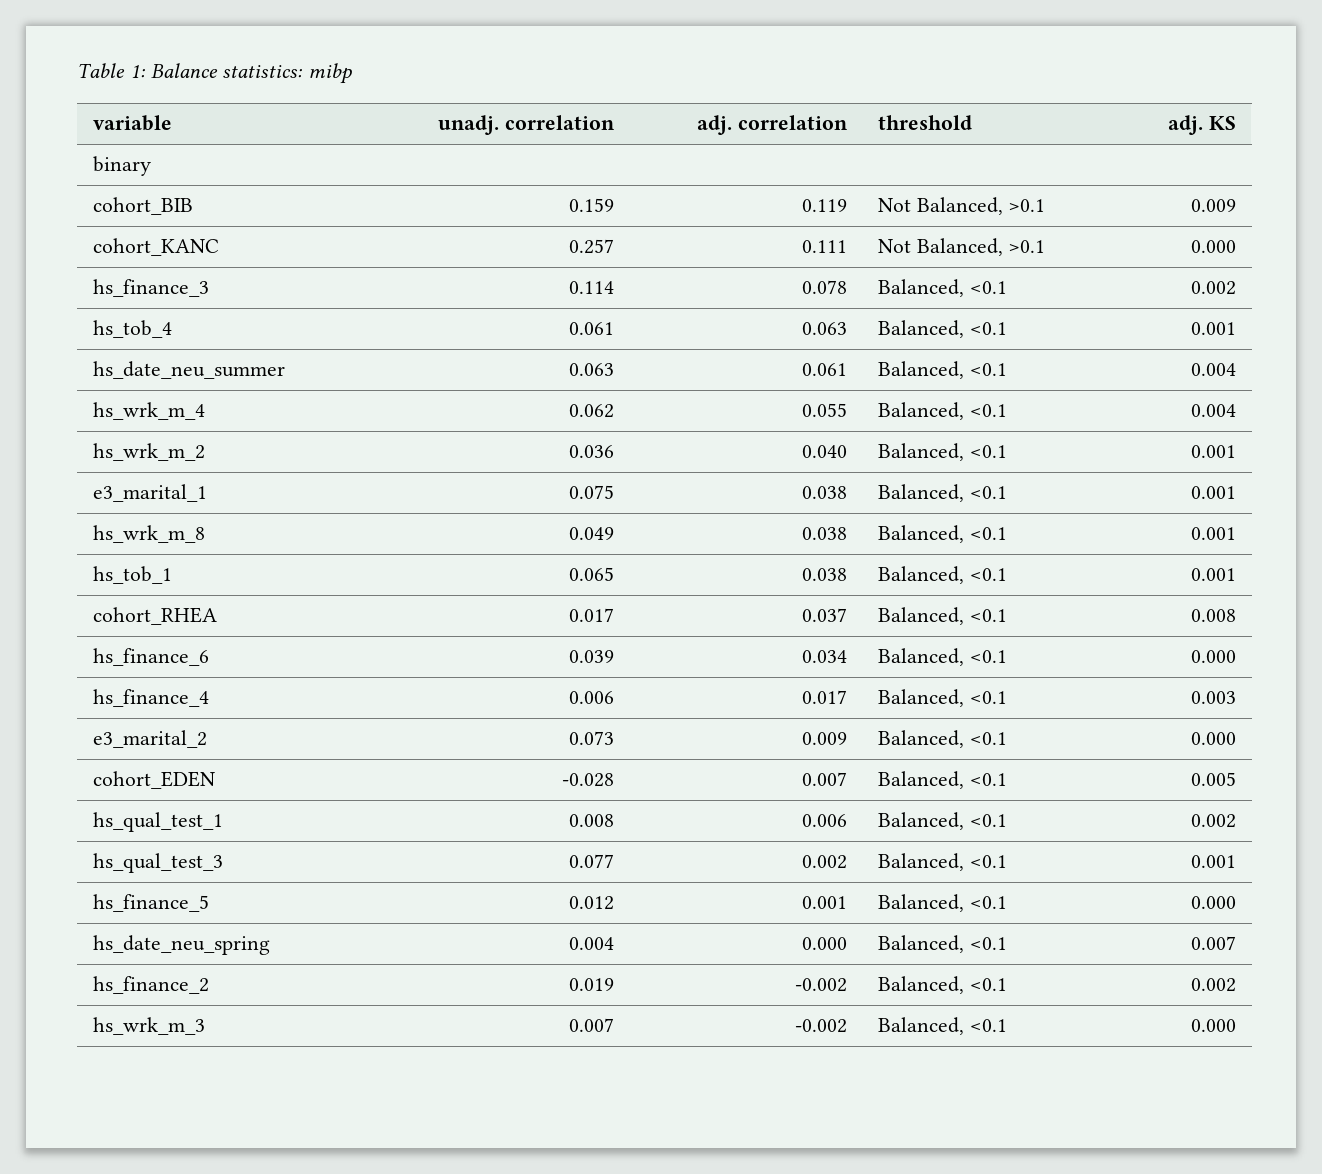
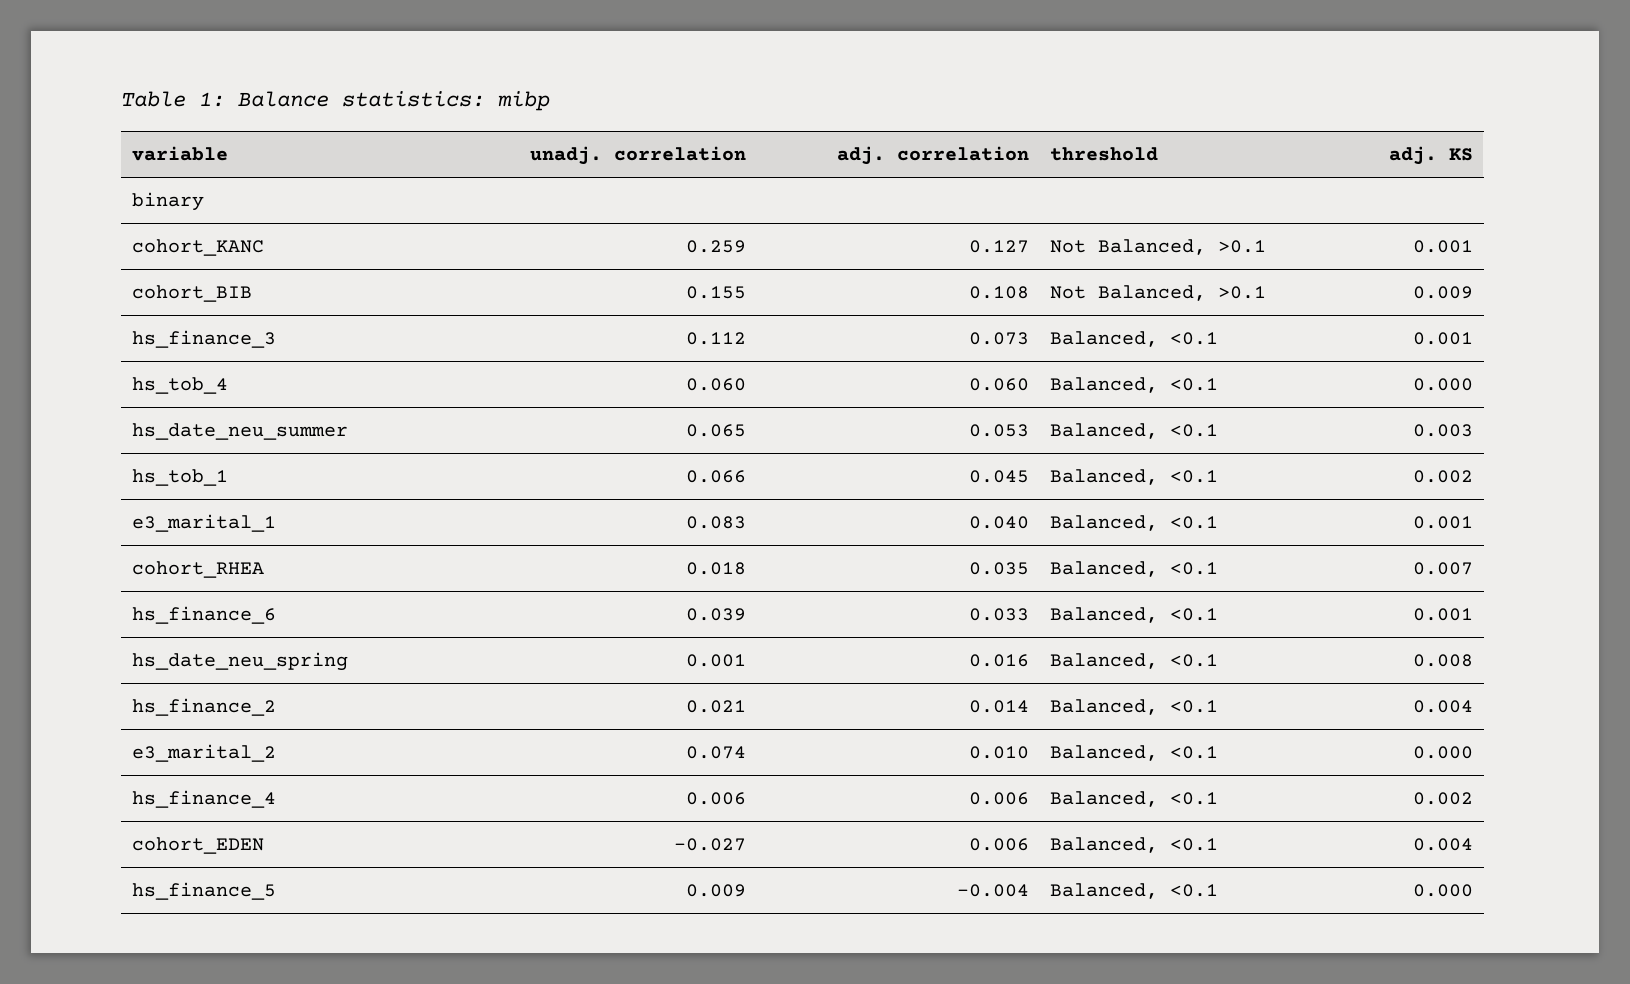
+ cohort_KANC | 0.259 | 0.127 | Not Balanced, >0.1 | 0.001
- cohort_BIB | 0.159 | 0.119 | Not Balanced, >0.1 | 0.009
+ cohort_BIB | 0.155 | 0.108 | Not Balanced, >0.1 | 0.009
- cohort_KANC | 0.257 | 0.111 | Not Balanced, >0.1 | 0.000
- hs_finance_3 | 0.114 | 0.078 | Balanced, <0.1 | 0.002
- hs_tob_4 | 0.061 | 0.063 | Balanced, <0.1 | 0.001
- hs_date_neu_summer | 0.063 | 0.061 | Balanced, <0.1 | 0.004
- hs_wrk_m_4 | 0.062 | 0.055 | Balanced, <0.1 | 0.004
- hs_wrk_m_2 | 0.036 | 0.040 | Balanced, <0.1 | 0.001
- e3_marital_1 | 0.075 | 0.038 | Balanced, <0.1 | 0.001
- hs_wrk_m_8 | 0.049 | 0.038 | Balanced, <0.1 | 0.001
- hs_tob_1 | 0.065 | 0.038 | Balanced, <0.1 | 0.001
- cohort_RHEA | 0.017 | 0.037 | Balanced, <0.1 | 0.008
- hs_finance_6 | 0.039 | 0.034 | Balanced, <0.1 | 0.000
+ hs_finance_3 | 0.112 | 0.073 | Balanced, <0.1 | 0.001
+ hs_tob_4 | 0.060 | 0.060 | Balanced, <0.1 | 0.000
+ hs_date_neu_summer | 0.065 | 0.053 | Balanced, <0.1 | 0.003
+ hs_tob_1 | 0.066 | 0.045 | Balanced, <0.1 | 0.002
+ e3_marital_1 | 0.083 | 0.040 | Balanced, <0.1 | 0.001
+ cohort_RHEA | 0.018 | 0.035 | Balanced, <0.1 | 0.007
+ hs_finance_6 | 0.039 | 0.033 | Balanced, <0.1 | 0.001
+ hs_date_neu_spring | 0.001 | 0.016 | Balanced, <0.1 | 0.008
+ hs_finance_2 | 0.021 | 0.014 | Balanced, <0.1 | 0.004
+ e3_marital_2 | 0.074 | 0.010 | Balanced, <0.1 | 0.000
- hs_finance_4 | 0.006 | 0.017 | Balanced, <0.1 | 0.003
- e3_marital_2 | 0.073 | 0.009 | Balanced, <0.1 | 0.000
- cohort_EDEN | -0.028 | 0.007 | Balanced, <0.1 | 0.005
- hs_qual_test_1 | 0.008 | 0.006 | Balanced, <0.1 | 0.002
+ hs_finance_4 | 0.006 | 0.006 | Balanced, <0.1 | 0.002
- hs_qual_test_3 | 0.077 | 0.002 | Balanced, <0.1 | 0.001
+ cohort_EDEN | -0.027 | 0.006 | Balanced, <0.1 | 0.004
- hs_finance_5 | 0.012 | 0.001 | Balanced, <0.1 | 0.000
- hs_date_neu_spring | 0.004 | 0.000 | Balanced, <0.1 | 0.007
- hs_finance_2 | 0.019 | -0.002 | Balanced, <0.1 | 0.002
- hs_wrk_m_3 | 0.007 | -0.002 | Balanced, <0.1 | 0.000
+ hs_finance_5 | 0.009 | -0.004 | Balanced, <0.1 | 0.000

